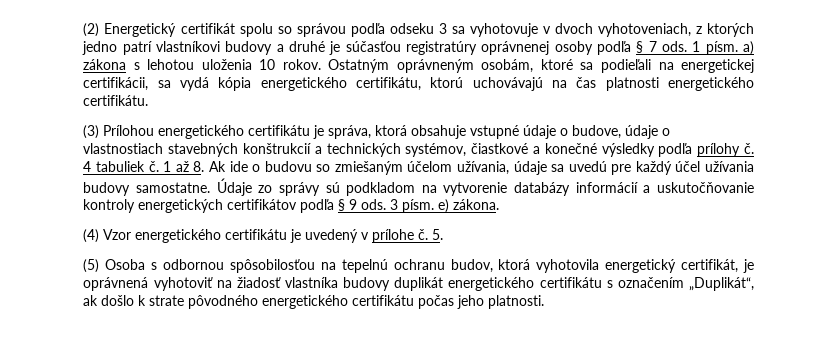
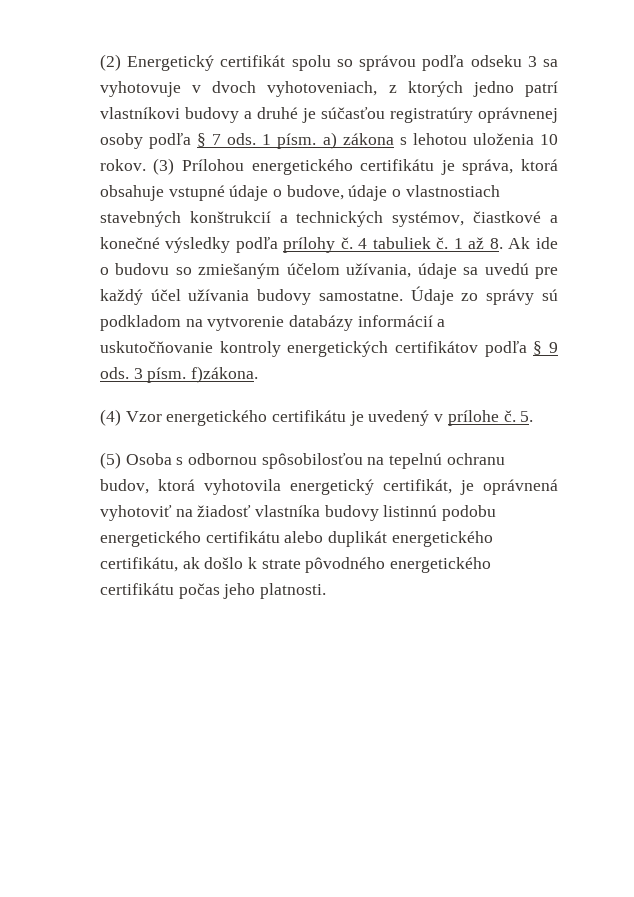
- 1 písm. a) zákona s lehotou uloženia 10 rokov. Ostatným oprávneným osobám, ktoré sa podieľali na energetickej certifikácii, sa vydá kópia energetického certifikátu, ktorú uchovávajú na čas platnosti energetického certifikátu.
- (3) Prílohou energetického certifikátu je správa, ktorá obsahuje vstupné údaje o budove, údaje o vlastnostiach stavebných konštrukcií a technických systémov, čiastkové a konečné výsledky podľa prílohy č.
+ 1 písm. a) zákona s lehotou uloženia 10 rokov. (3) Prílohou energetického certifikátu je správa, ktorá obsahuje vstupné údaje o budove, údaje o vlastnostiach stavebných konštrukcií a technických systémov, čiastkové a konečné výsledky podľa prílohy č.
- 3 písm. e) zákona.
+ 3 písm. f)zákona.
- (5) Osoba s odbornou spôsobilosťou na tepelnú ochranu budov, ktorá vyhotovila energetický certifikát, je oprávnená vyhotoviť na žiadosť vlastníka budovy duplikát energetického certifikátu s označením „Duplikát“, ak došlo k strate pôvodného energetického certifikátu počas jeho platnosti.
+ (5) Osoba s odbornou spôsobilosťou na tepelnú ochranu budov, ktorá vyhotovila energetický certifikát, je oprávnená vyhotoviť na žiadosť vlastníka budovy listinnú podobu energetického certifikátu alebo duplikát energetického certifikátu, ak došlo k strate pôvodného energetického certifikátu počas jeho platnosti.

